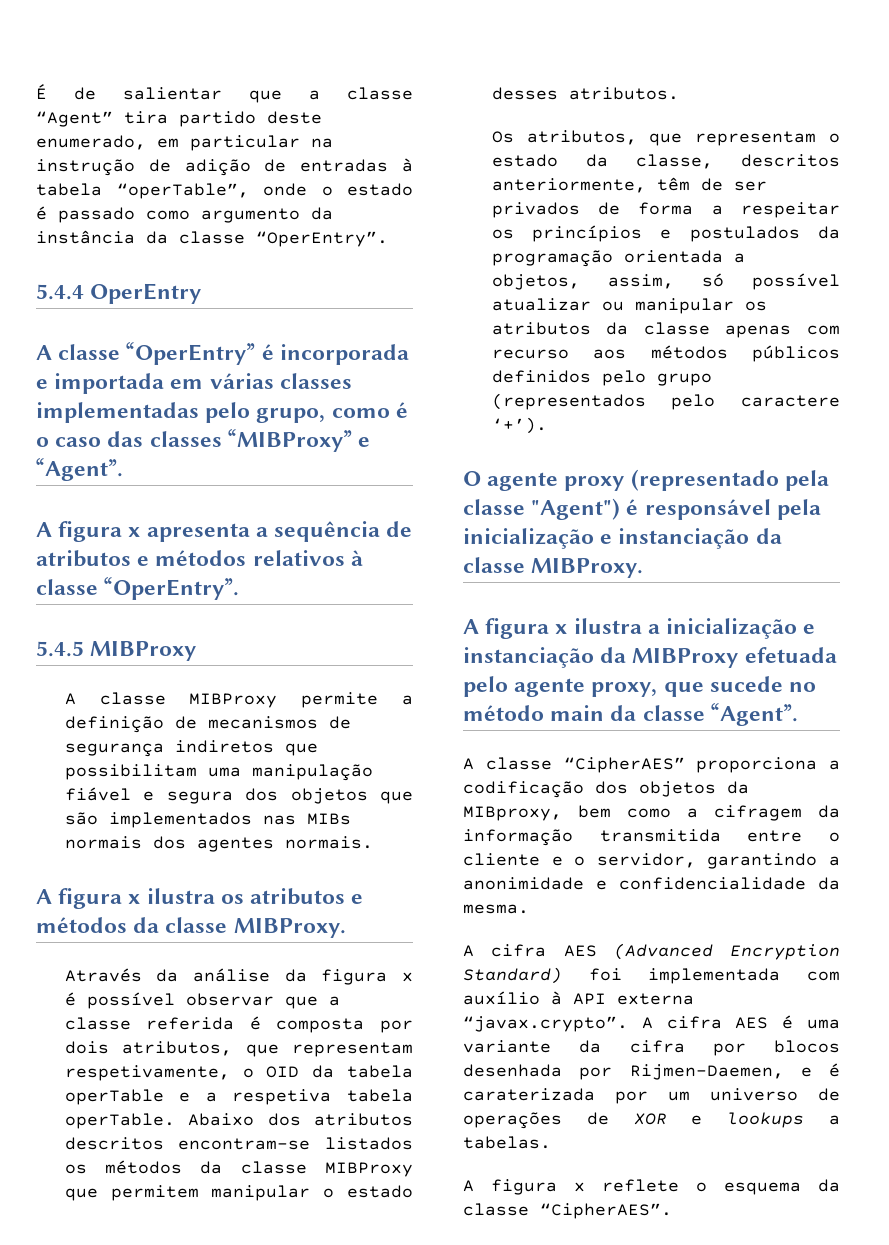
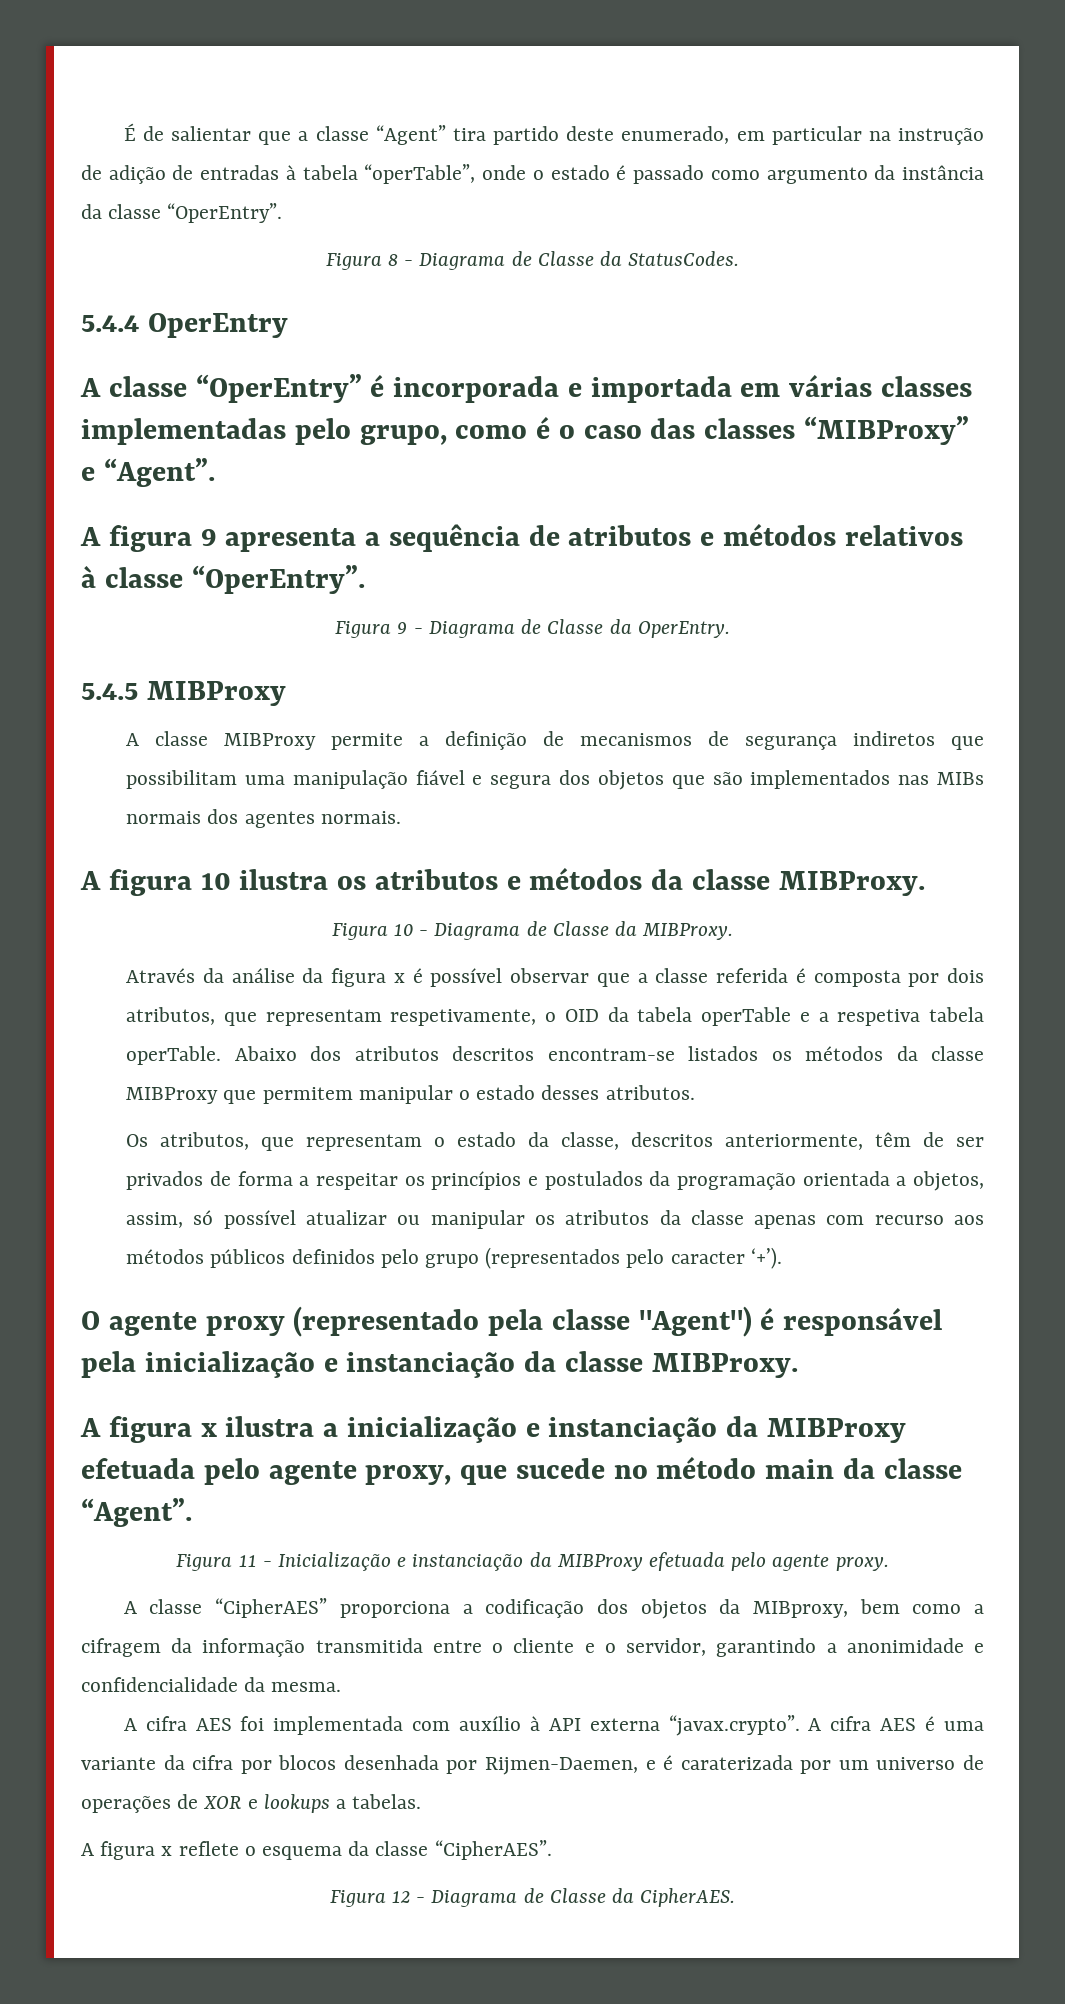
+ Figura 8 - Diagrama de Classe da StatusCodes.
- A figura x apresenta a sequência de atributos e métodos relativos à classe “OperEntry”.
+ A figura 9 apresenta a sequência de atributos e métodos relativos à classe “OperEntry”.
+ Figura 9 - Diagrama de Classe da OperEntry.
- A figura x ilustra os atributos e métodos da classe MIBProxy.
+ A figura 10 ilustra os atributos e métodos da classe MIBProxy.
+ Figura 10 - Diagrama de Classe da MIBProxy.
- Os atributos, que representam o estado da classe, descritos anteriormente, têm de ser privados de forma a respeitar os princípios e postulados da programação orientada a objetos, assim, só possível atualizar ou manipular os atributos da classe apenas com recurso aos métodos públicos definidos pelo grupo (representados pelo caractere ‘+’).
+ Os atributos, que representam o estado da classe, descritos anteriormente, têm de ser privados de forma a respeitar os princípios e postulados da programação orientada a objetos, assim, só possível atualizar ou manipular os atributos da classe apenas com recurso aos métodos públicos definidos pelo grupo (representados pelo caracter ‘+’).
+ Figura 11 - Inicialização e instanciação da MIBProxy efetuada pelo agente proxy.
- A cifra AES (Advanced Encryption Standard) foi implementada com auxílio à API externa “javax.crypto”. A cifra AES é uma variante da cifra por blocos desenhada por Rijmen-Daemen, e é caraterizada por um universo de operações de XOR e lookups a tabelas.
+ A cifra AES foi implementada com auxílio à API externa “javax.crypto”. A cifra AES é uma variante da cifra por blocos desenhada por Rijmen-Daemen, e é caraterizada por um universo de operações de XOR e lookups a tabelas.
+ Figura 12 - Diagrama de Classe da CipherAES.

